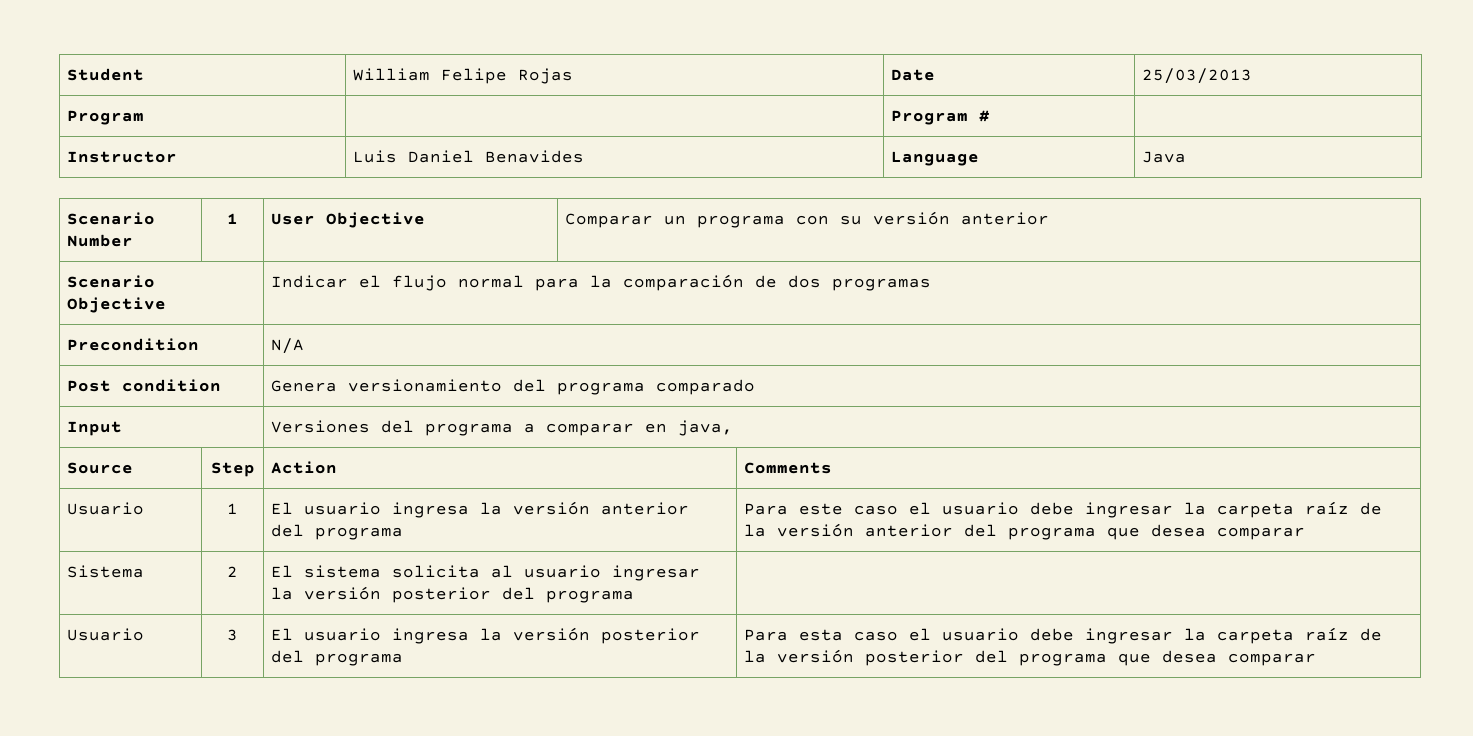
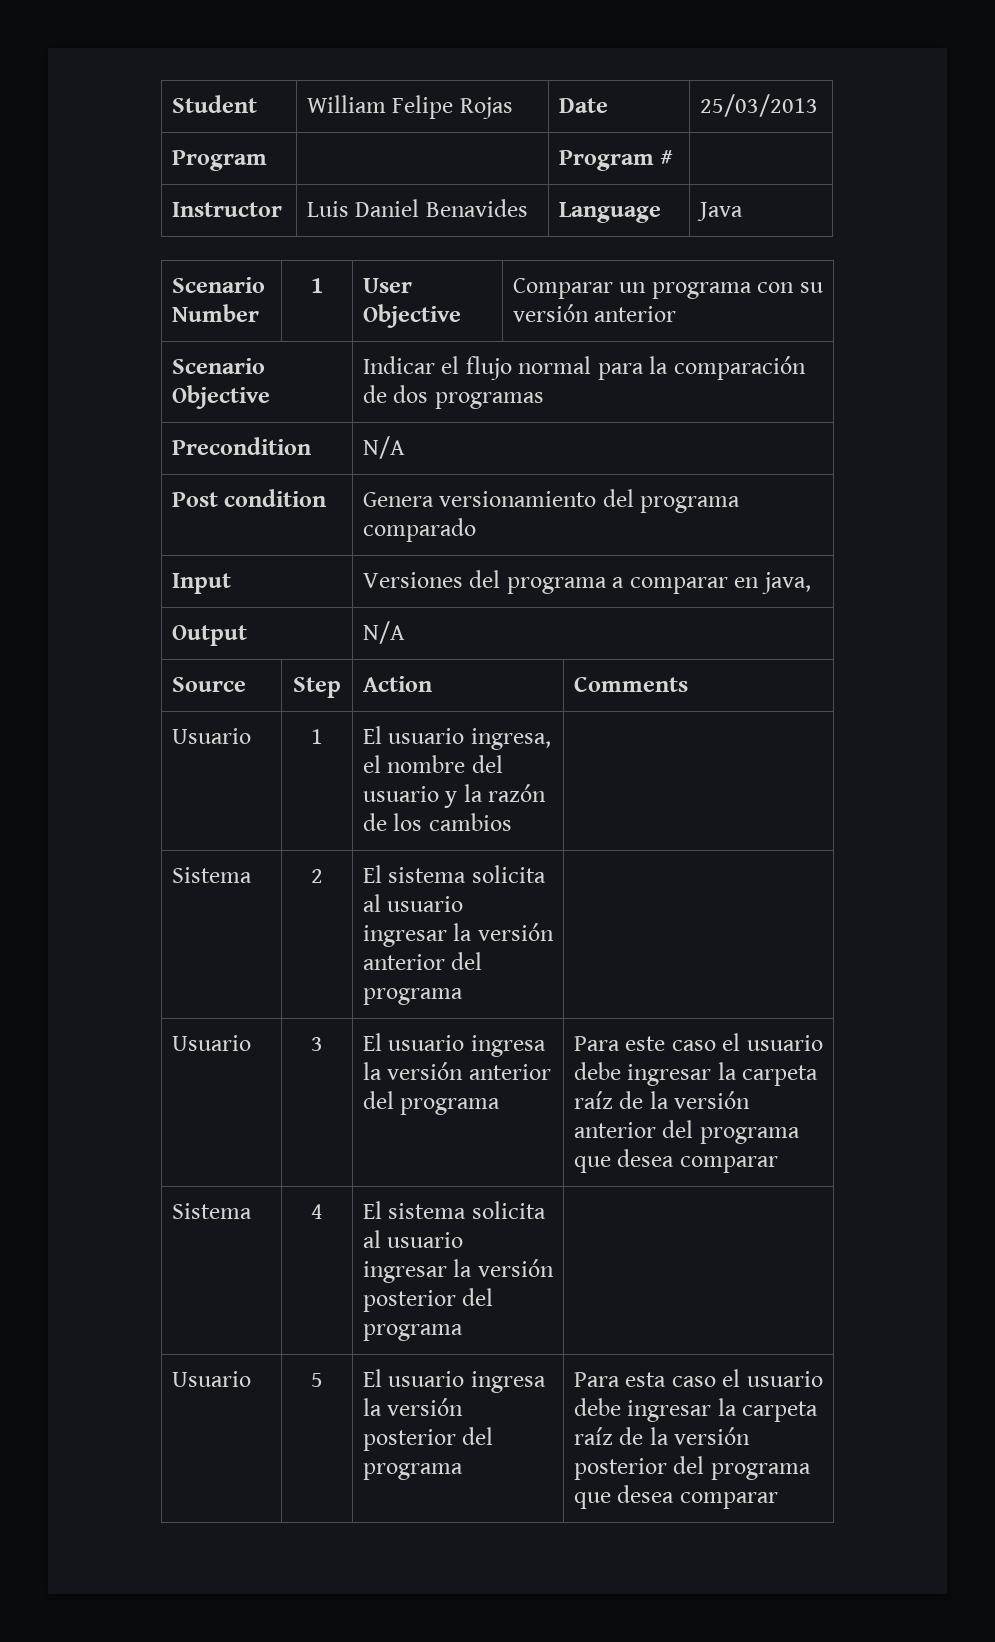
+ Output | N/A
- Usuario | 1 | El usuario ingresa la versión anterior del programa | Para este caso el usuario debe ingresar la carpeta raíz de la versión anterior del programa que desea comparar
+ Usuario | 1 | El usuario ingresa, el nombre del usuario y la razón de los cambios |
+ Sistema | 2 | El sistema solicita al usuario ingresar la versión anterior del programa |
+ Usuario | 3 | El usuario ingresa la versión anterior del programa | Para este caso el usuario debe ingresar la carpeta raíz de la versión anterior del programa que desea comparar
- Sistema | 2 | El sistema solicita al usuario ingresar la versión posterior del programa |
+ Sistema | 4 | El sistema solicita al usuario ingresar la versión posterior del programa |
- Usuario | 3 | El usuario ingresa la versión posterior del programa | Para esta caso el usuario debe ingresar la carpeta raíz de la versión posterior del programa que desea comparar
+ Usuario | 5 | El usuario ingresa la versión posterior del programa | Para esta caso el usuario debe ingresar la carpeta raíz de la versión posterior del programa que desea comparar

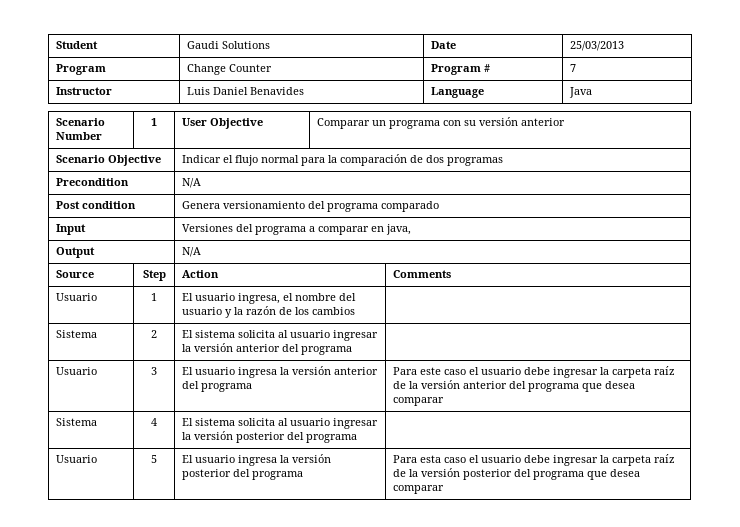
- Student | William Felipe Rojas | Date | 25/03/2013
+ Student | Gaudi Solutions | Date | 25/03/2013
- Program | | Program # |
+ Program | Change Counter | Program # | 7

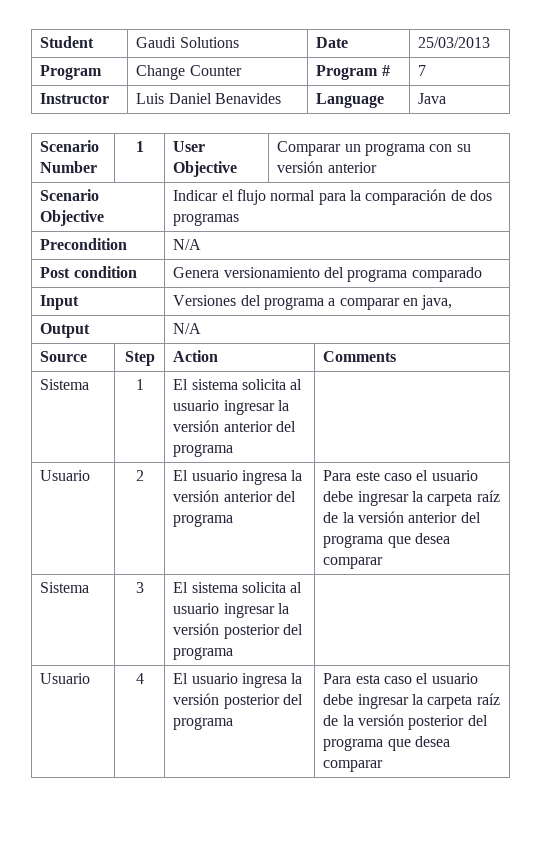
- Usuario | 1 | El usuario ingresa, el nombre del usuario y la razón de los cambios |
- Sistema | 2 | El sistema solicita al usuario ingresar la versión anterior del programa |
+ Sistema | 1 | El sistema solicita al usuario ingresar la versión anterior del programa |
- Usuario | 3 | El usuario ingresa la versión anterior del programa | Para este caso el usuario debe ingresar la carpeta raíz de la versión anterior del programa que desea comparar
+ Usuario | 2 | El usuario ingresa la versión anterior del programa | Para este caso el usuario debe ingresar la carpeta raíz de la versión anterior del programa que desea comparar
- Sistema | 4 | El sistema solicita al usuario ingresar la versión posterior del programa |
+ Sistema | 3 | El sistema solicita al usuario ingresar la versión posterior del programa |
- Usuario | 5 | El usuario ingresa la versión posterior del programa | Para esta caso el usuario debe ingresar la carpeta raíz de la versión posterior del programa que desea comparar
+ Usuario | 4 | El usuario ingresa la versión posterior del programa | Para esta caso el usuario debe ingresar la carpeta raíz de la versión posterior del programa que desea comparar

